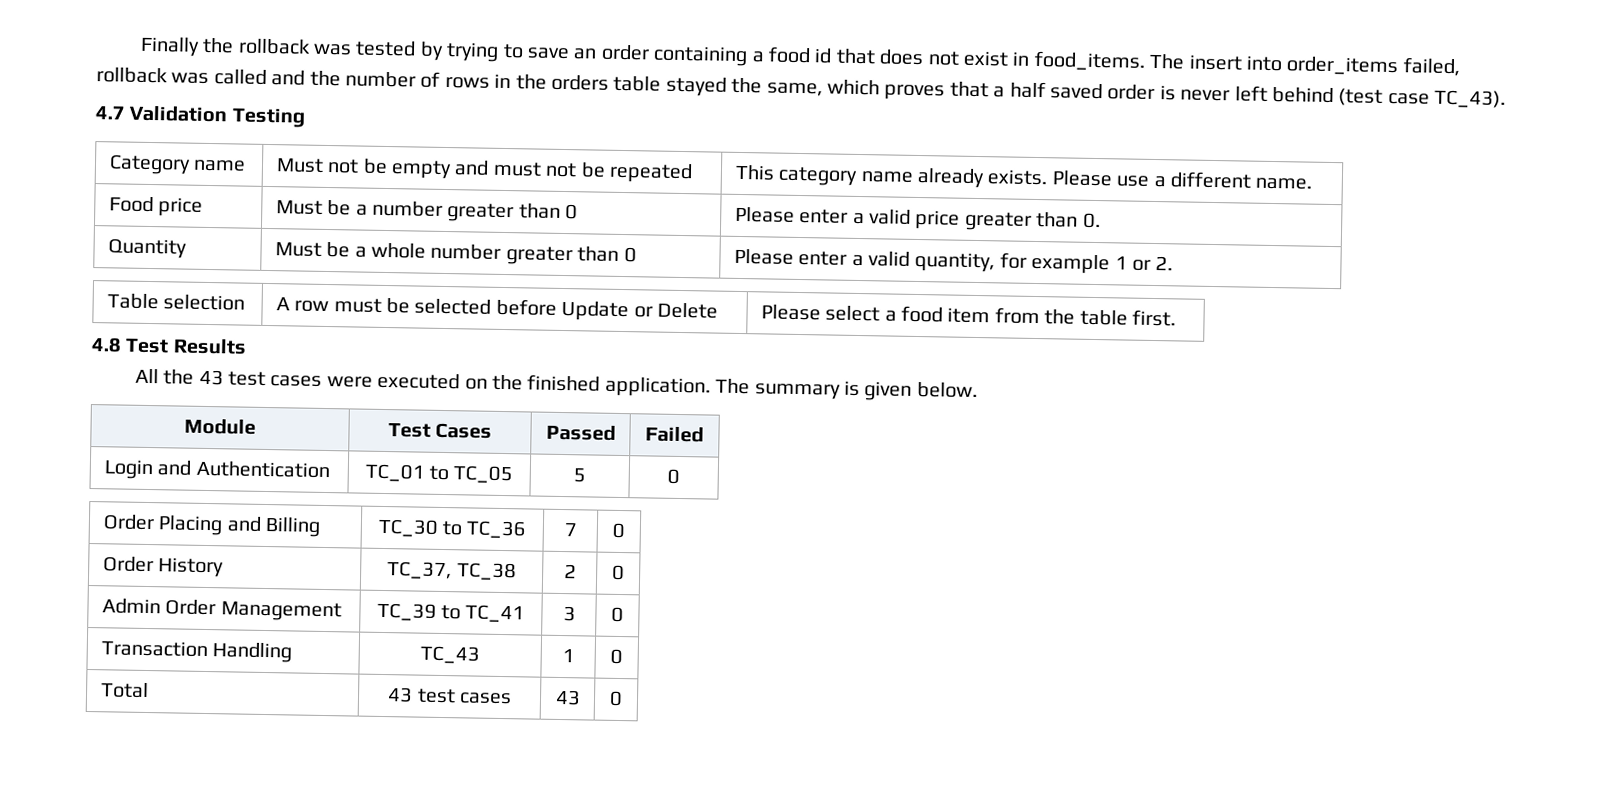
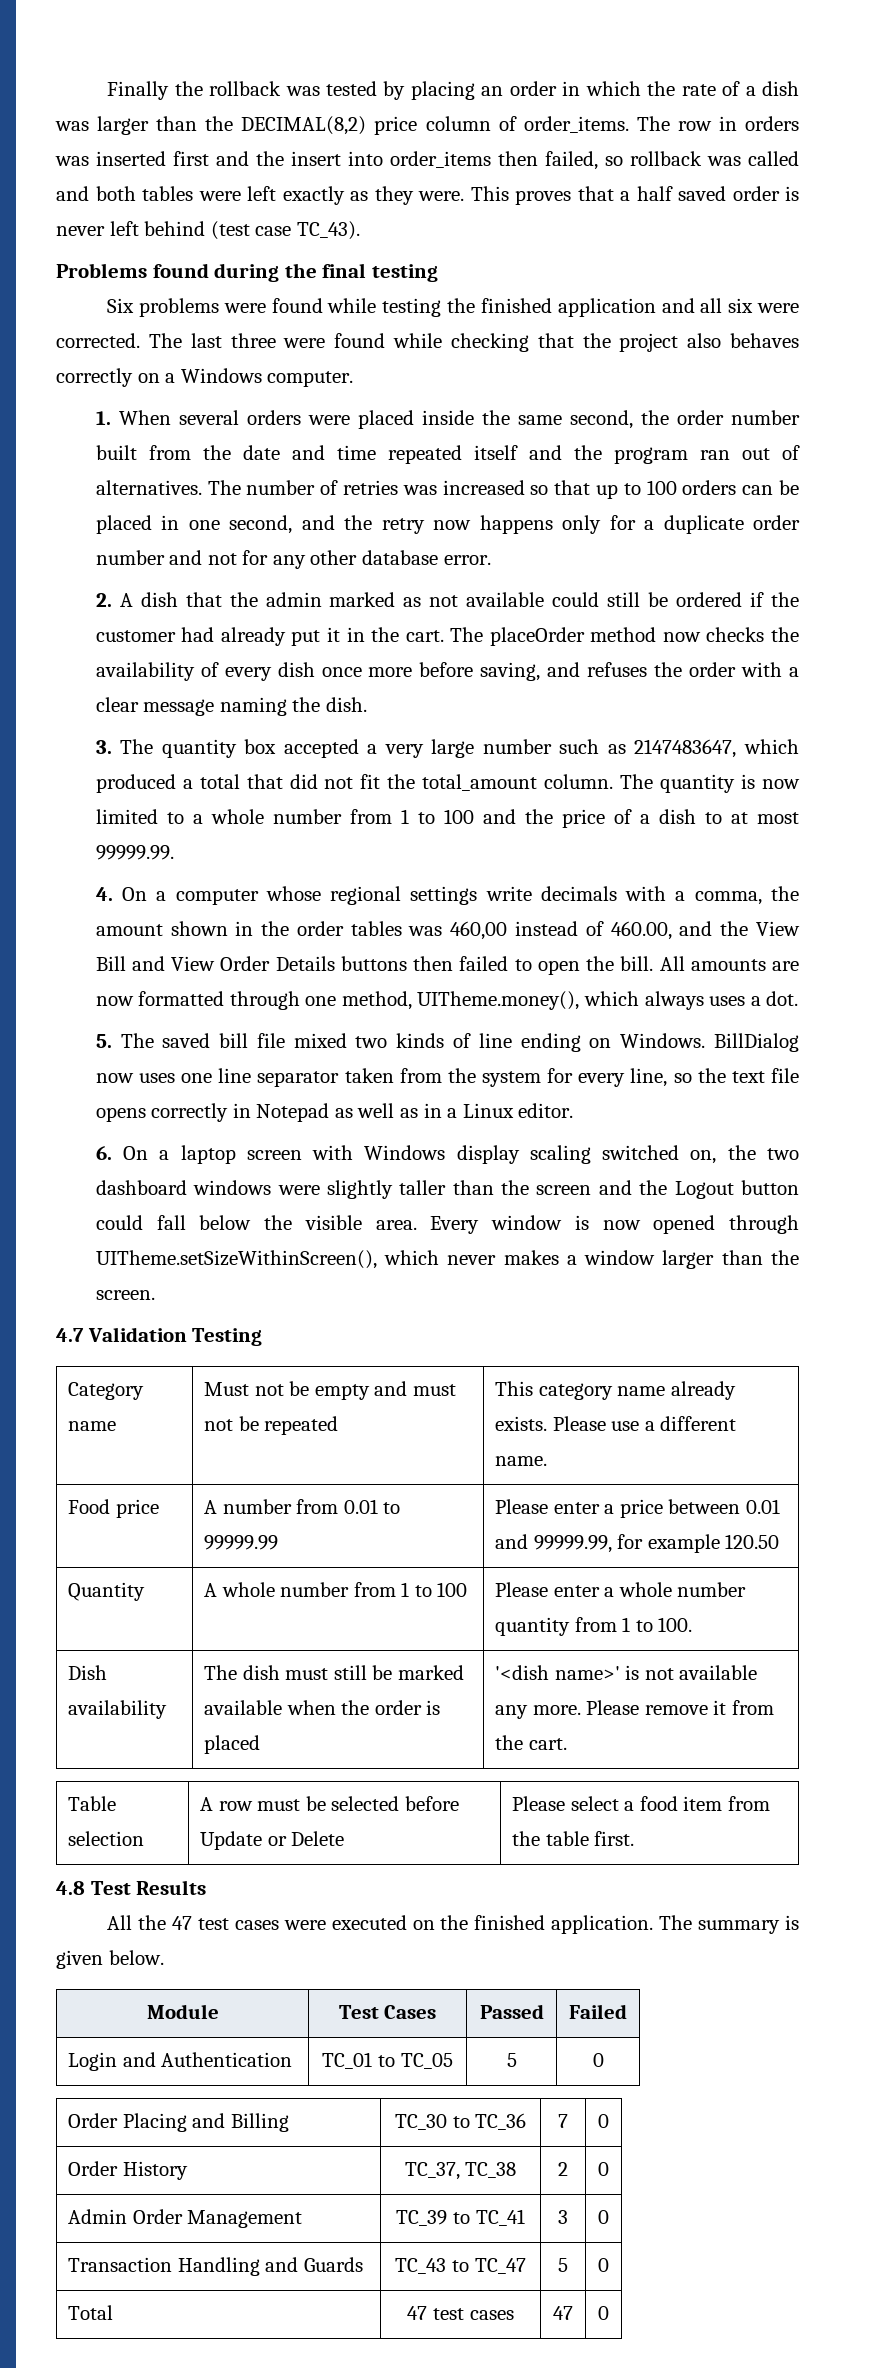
- Finally the rollback was tested by trying to save an order containing a food id that does not exist in food_items. The insert into order_items failed, rollback was called and the number of rows in the orders table stayed the same, which proves that a half saved order is never left behind (test case TC_43).
+ Finally the rollback was tested by placing an order in which the rate of a dish was larger than the DECIMAL(8,2) price column of order_items. The row in orders was inserted first and the insert into order_items then failed, so rollback was called and both tables were left exactly as they were. This proves that a half saved order is never left behind (test case TC_43).
+ Problems found during the final testing
+ Six problems were found while testing the finished application and all six were corrected. The last three were found while checking that the project also behaves correctly on a Windows computer.
+ 1. When several orders were placed inside the same second, the order number built from the date and time repeated itself and the program ran out of alternatives. The number of retries was increased so that up to 100 orders can be placed in one second, and the retry now happens only for a duplicate order number and not for any other database error.
+ 2. A dish that the admin marked as not available could still be ordered if the customer had already put it in the cart. The placeOrder method now checks the availability of every dish once more before saving, and refuses the order with a clear message naming the dish.
+ 3. The quantity box accepted a very large number such as 2147483647, which produced a total that did not fit the total_amount column. The quantity is now limited to a whole number from 1 to 100 and the price of a dish to at most 99999.99.
+ 4. On a computer whose regional settings write decimals with a comma, the amount shown in the order tables was 460,00 instead of 460.00, and the View Bill and View Order Details buttons then failed to open the bill. All amounts are now formatted through one method, UITheme.money(), which always uses a dot.
+ 5. The saved bill file mixed two kinds of line ending on Windows. BillDialog now uses one line separator taken from the system for every line, so the text file opens correctly in Notepad as well as in a Linux editor.
+ 6. On a laptop screen with Windows display scaling switched on, the two dashboard windows were slightly taller than the screen and the Logout button could fall below the visible area. Every window is now opened through UITheme.setSizeWithinScreen(), which never makes a window larger than the screen.
- Food price | Must be a number greater than 0 | Please enter a valid price greater than 0.
- Quantity | Must be a whole number greater than 0 | Please enter a valid quantity, for example 1 or 2.
+ Food price | A number from 0.01 to 99999.99 | Please enter a price between 0.01 and 99999.99, for example 120.50
+ Quantity | A whole number from 1 to 100 | Please enter a whole number quantity from 1 to 100.
+ Dish availability | The dish must still be marked available when the order is placed | '<dish name>' is not available any more. Please remove it from the cart.
- All the 43 test cases were executed on the finished application.
+ All the 47 test cases were executed on the finished application.
- Transaction Handling | TC_43 | 1 | 0
+ Transaction Handling and Guards | TC_43 to TC_47 | 5 | 0
- Total | 43 test cases | 43 | 0
+ Total | 47 test cases | 47 | 0

